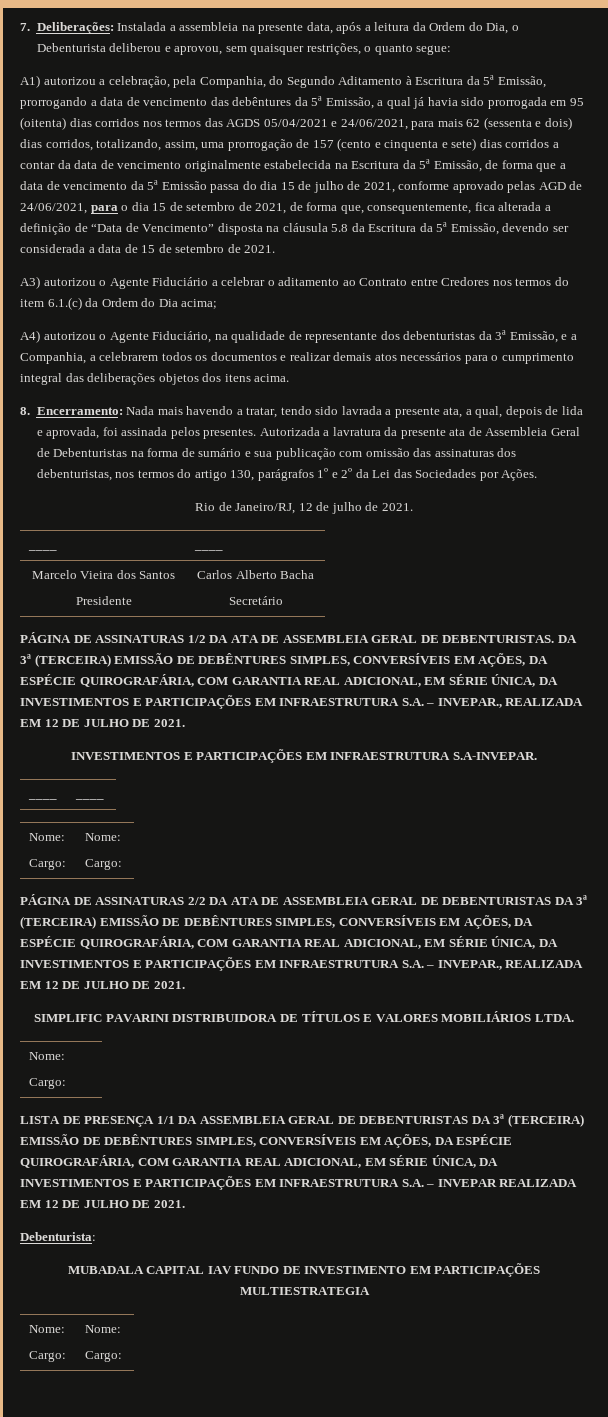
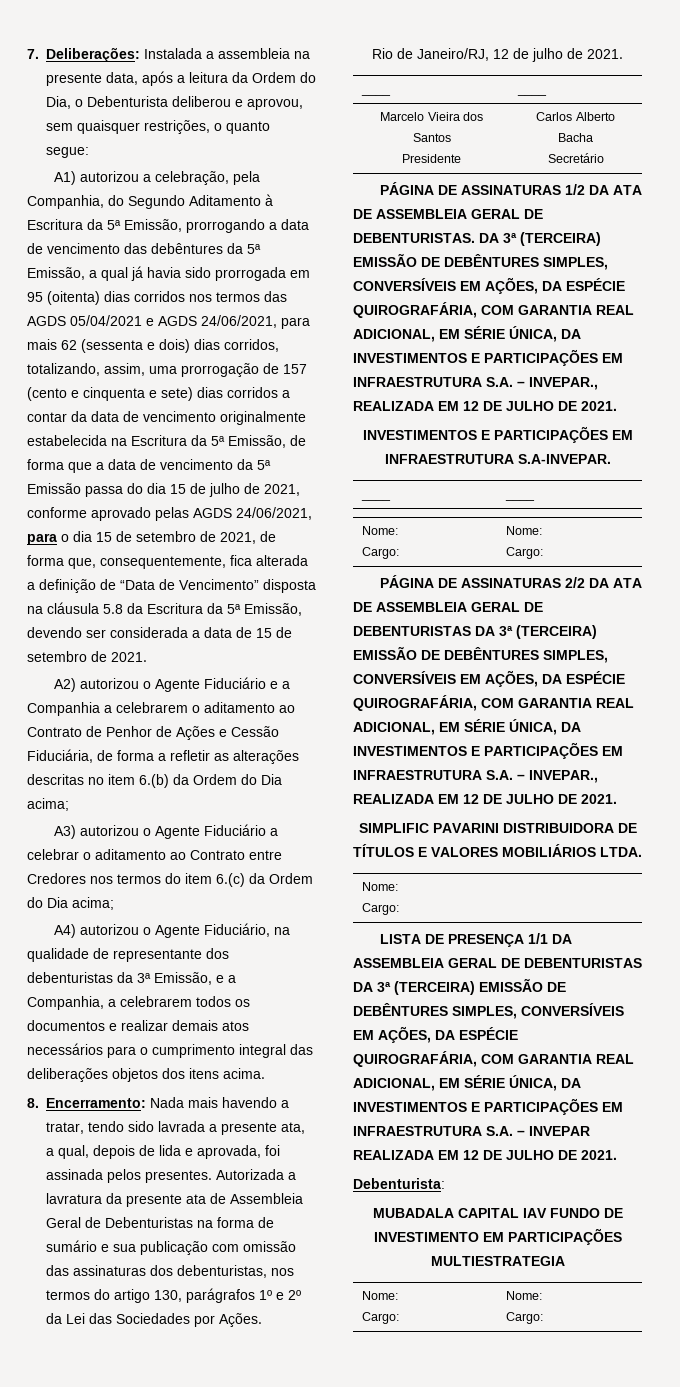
- A1) autorizou a celebração, pela Companhia, do Segundo Aditamento à Escritura da 5ª Emissão, prorrogando a data de vencimento das debêntures da 5ª Emissão, a qual já havia sido prorrogada em 95 (oitenta) dias corridos nos termos das AGDS 05/04/2021 e 24/06/2021, para mais 62 (sessenta e dois) dias corridos, totalizando, assim, uma prorrogação de 157 (cento e cinquenta e sete) dias corridos a contar da data de vencimento originalmente estabelecida na Escritura da 5ª Emissão, de forma que a data de vencimento da 5ª Emissão passa do dia 15 de julho de 2021, conforme aprovado pelas AGD de 24/06/2021, para o dia 15 de setembro de 2021, de forma que, consequentemente, fica alterada a definição de “Data de Vencimento” disposta na cláusula 5.8 da Escritura da 5ª Emissão, devendo ser considerada a data de 15 de setembro de 2021.
+ A1) autorizou a celebração, pela Companhia, do Segundo Aditamento à Escritura da 5ª Emissão, prorrogando a data de vencimento das debêntures da 5ª Emissão, a qual já havia sido prorrogada em 95 (oitenta) dias corridos nos termos das AGDS 05/04/2021 e AGDS 24/06/2021, para mais 62 (sessenta e dois) dias corridos, totalizando, assim, uma prorrogação de 157 (cento e cinquenta e sete) dias corridos a contar da data de vencimento originalmente estabelecida na Escritura da 5ª Emissão, de forma que a data de vencimento da 5ª Emissão passa do dia 15 de julho de 2021, conforme aprovado pelas AGDS 24/06/2021, para o dia 15 de setembro de 2021, de forma que, consequentemente, fica alterada a definição de “Data de Vencimento” disposta na cláusula 5.8 da Escritura da 5ª Emissão, devendo ser considerada a data de 15 de setembro de 2021.
+ A2) autorizou o Agente Fiduciário e a Companhia a celebrarem o aditamento ao Contrato de Penhor de Ações e Cessão Fiduciária, de forma a refletir as alterações descritas no item 6.(b) da Ordem do Dia acima;
- A3) autorizou o Agente Fiduciário a celebrar o aditamento ao Contrato entre Credores nos termos do item 6.1.(c) da Ordem do Dia acima;
+ A3) autorizou o Agente Fiduciário a celebrar o aditamento ao Contrato entre Credores nos termos do item 6.(c) da Ordem do Dia acima;

